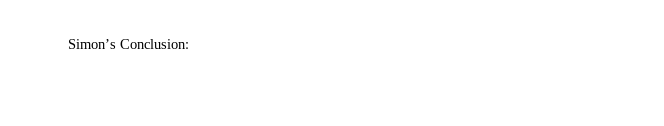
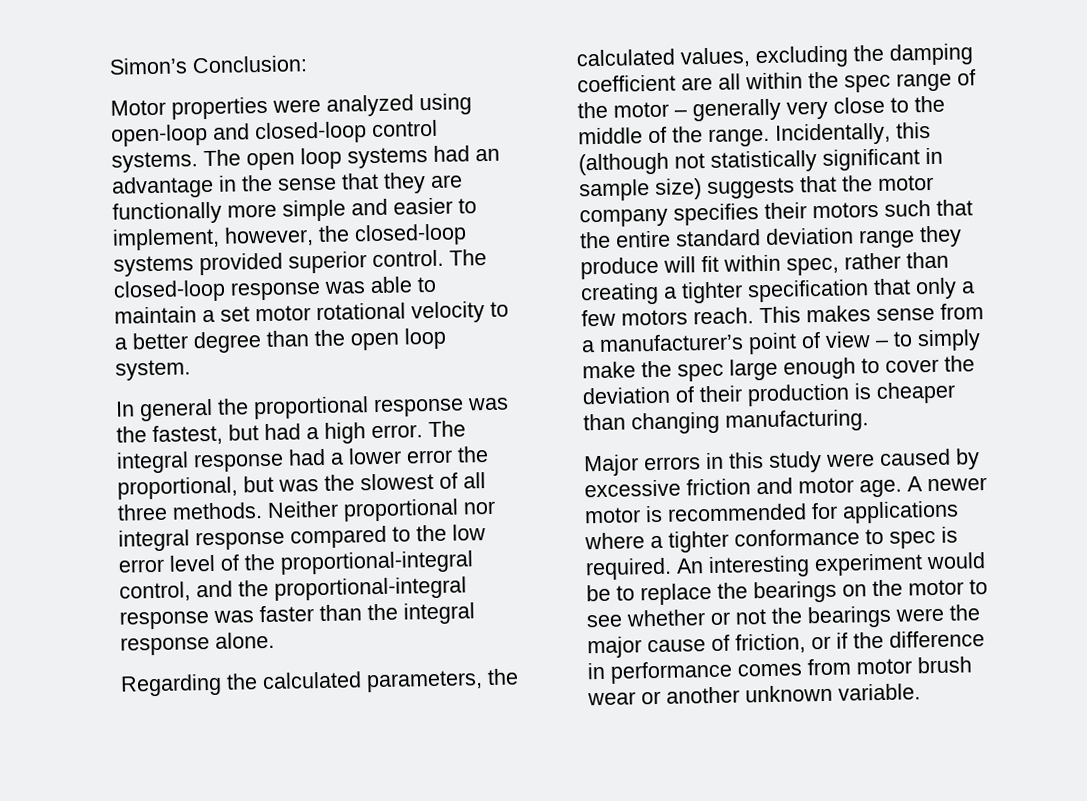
+ Motor properties were analyzed using open-loop and closed-loop control systems. The open loop systems had an advantage in the sense that they are functionally more simple and easier to implement, however, the closed-loop systems provided superior control. The closed-loop response was able to maintain a set motor rotational velocity to a better degree than the open loop system.
+ In general the proportional response was the fastest, but had a high error. The integral response had a lower error the proportional, but was the slowest of all three methods. Neither proportional nor integral response compared to the low error level of the proportional-integral control, and the proportional-integral response was faster than the integral response alone.
+ Regarding the calculated parameters, the calculated values, excluding the damping coefficient are all within the spec range of the motor – generally very close to the middle of the range. Incidentally, this (although not statistically significant in sample size) suggests that the motor company specifies their motors such that the entire standard deviation range they produce will fit within spec, rather than creating a tighter specification that only a few motors reach. This makes sense from a manufacturer’s point of view – to simply make the spec large enough to cover the deviation of their production is cheaper than changing manufacturing.
+ Major errors in this study were caused by excessive friction and motor age. A newer motor is recommended for applications where a tighter conformance to spec is required. An interesting experiment would be to replace the bearings on the motor to see whether or not the bearings were the major cause of friction, or if the difference in performance comes from motor brush wear or another unknown variable.

